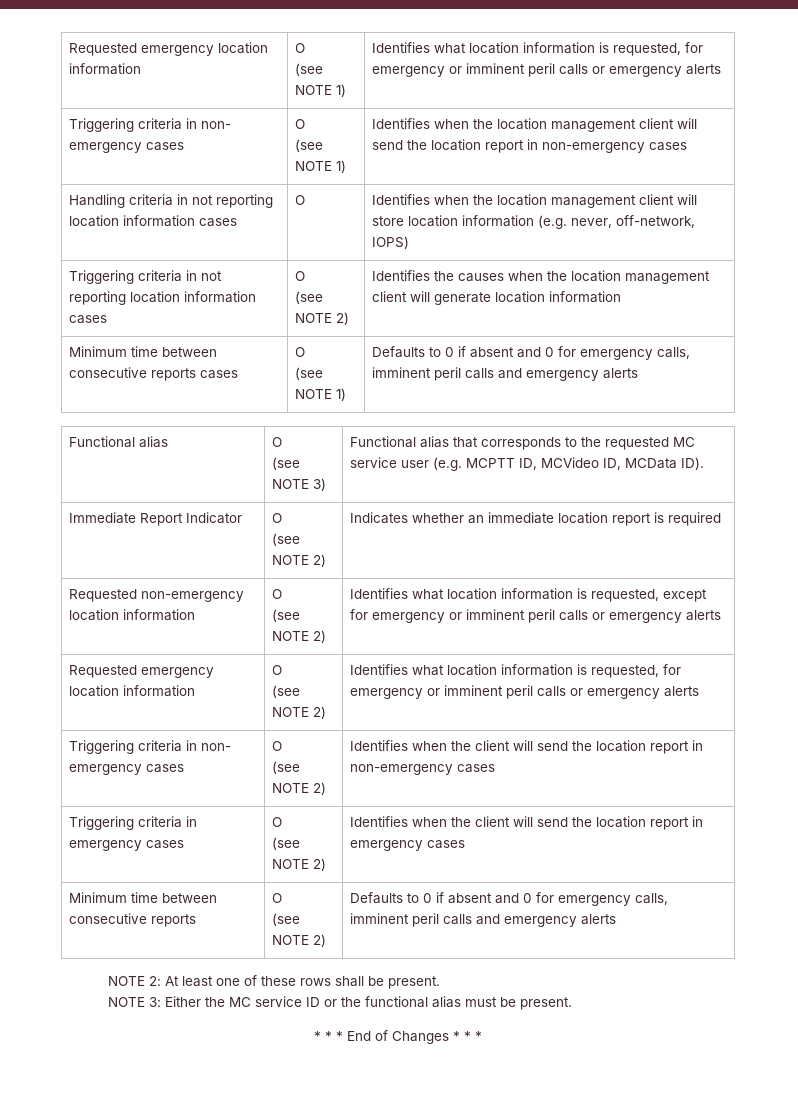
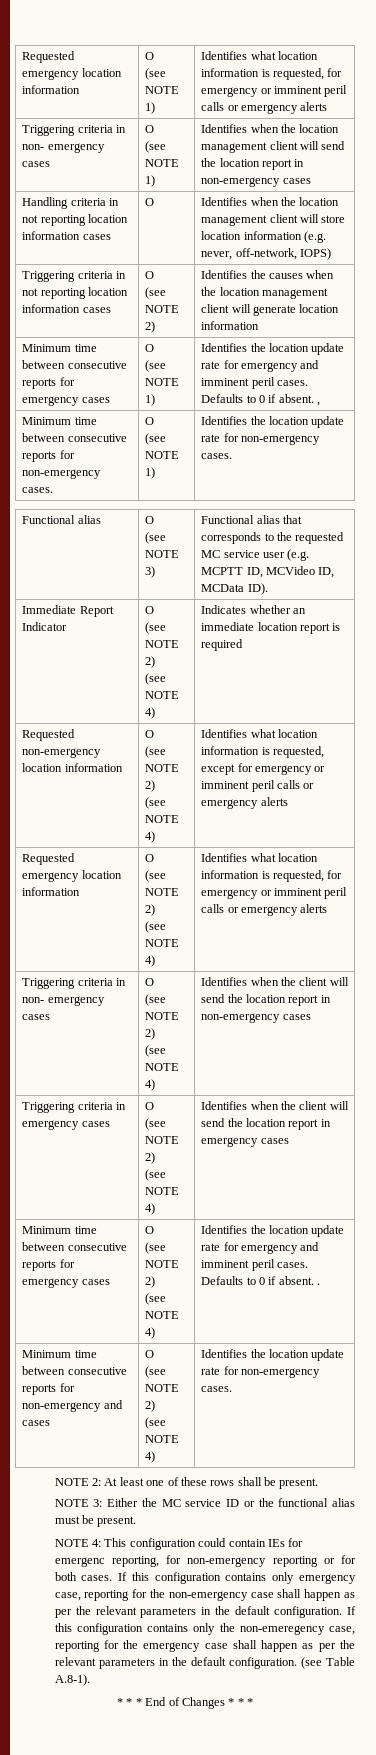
  Triggering criteria in not reporting location information cases | O
  (see NOTE 2) | Identifies the causes when the location management client will generate location information
- Minimum time between consecutive reports cases | O
- (see NOTE 1) | Defaults to 0 if absent and 0 for emergency calls, imminent peril calls and emergency alerts
+ Minimum time between consecutive reports for emergency cases | O
+ (see NOTE 1) | Identifies the location update rate for emergency and imminent peril cases. Defaults to 0 if absent. ,
+ Minimum time between consecutive reports for non-emergency cases. | O
+ (see NOTE 1) | Identifies the location update rate for non-emergency cases.
  Immediate Report Indicator | O
- (see NOTE 2) | Indicates whether an immediate location report is required
+ (see NOTE 2)
+ (see NOTE 4) | Indicates whether an immediate location report is required
  Requested non-emergency location information | O
- (see NOTE 2) | Identifies what location information is requested, except for emergency or imminent peril calls or emergency alerts
+ (see NOTE 2)
+ (see NOTE 4) | Identifies what location information is requested, except for emergency or imminent peril calls or emergency alerts
  Requested emergency location information | O
- (see NOTE 2) | Identifies what location information is requested, for emergency or imminent peril calls or emergency alerts
+ (see NOTE 2)
+ (see NOTE 4) | Identifies what location information is requested, for emergency or imminent peril calls or emergency alerts
  Triggering criteria in non- emergency cases | O
- (see NOTE 2) | Identifies when the client will send the location report in non-emergency cases
+ (see NOTE 2)
+ (see NOTE 4) | Identifies when the client will send the location report in non-emergency cases
  Triggering criteria in emergency cases | O
- (see NOTE 2) | Identifies when the client will send the location report in emergency cases
- Minimum time between consecutive reports | O
- (see NOTE 2) | Defaults to 0 if absent and 0 for emergency calls, imminent peril calls and emergency alerts
+ (see NOTE 2)
+ (see NOTE 4) | Identifies when the client will send the location report in emergency cases
+ Minimum time between consecutive reports for emergency cases | O
+ (see NOTE 2)
+ (see NOTE 4) | Identifies the location update rate for emergency and imminent peril cases. Defaults to 0 if absent. .
+ Minimum time between consecutive reports for non-emergency and cases | O
+ (see NOTE 2)
+ (see NOTE 4) | Identifies the location update rate for non-emergency cases.
+ NOTE 4: This configuration could contain IEs for emergenc reporting, for non-emergency reporting or for both cases. If this configuration contains only emergency case, reporting for the non-emergency case shall happen as per the relevant parameters in the default configuration. If this configuration contains only the non-emeregency case, reporting for the emergency case shall happen as per the relevant parameters in the default configuration. (see Table A.8-1).

